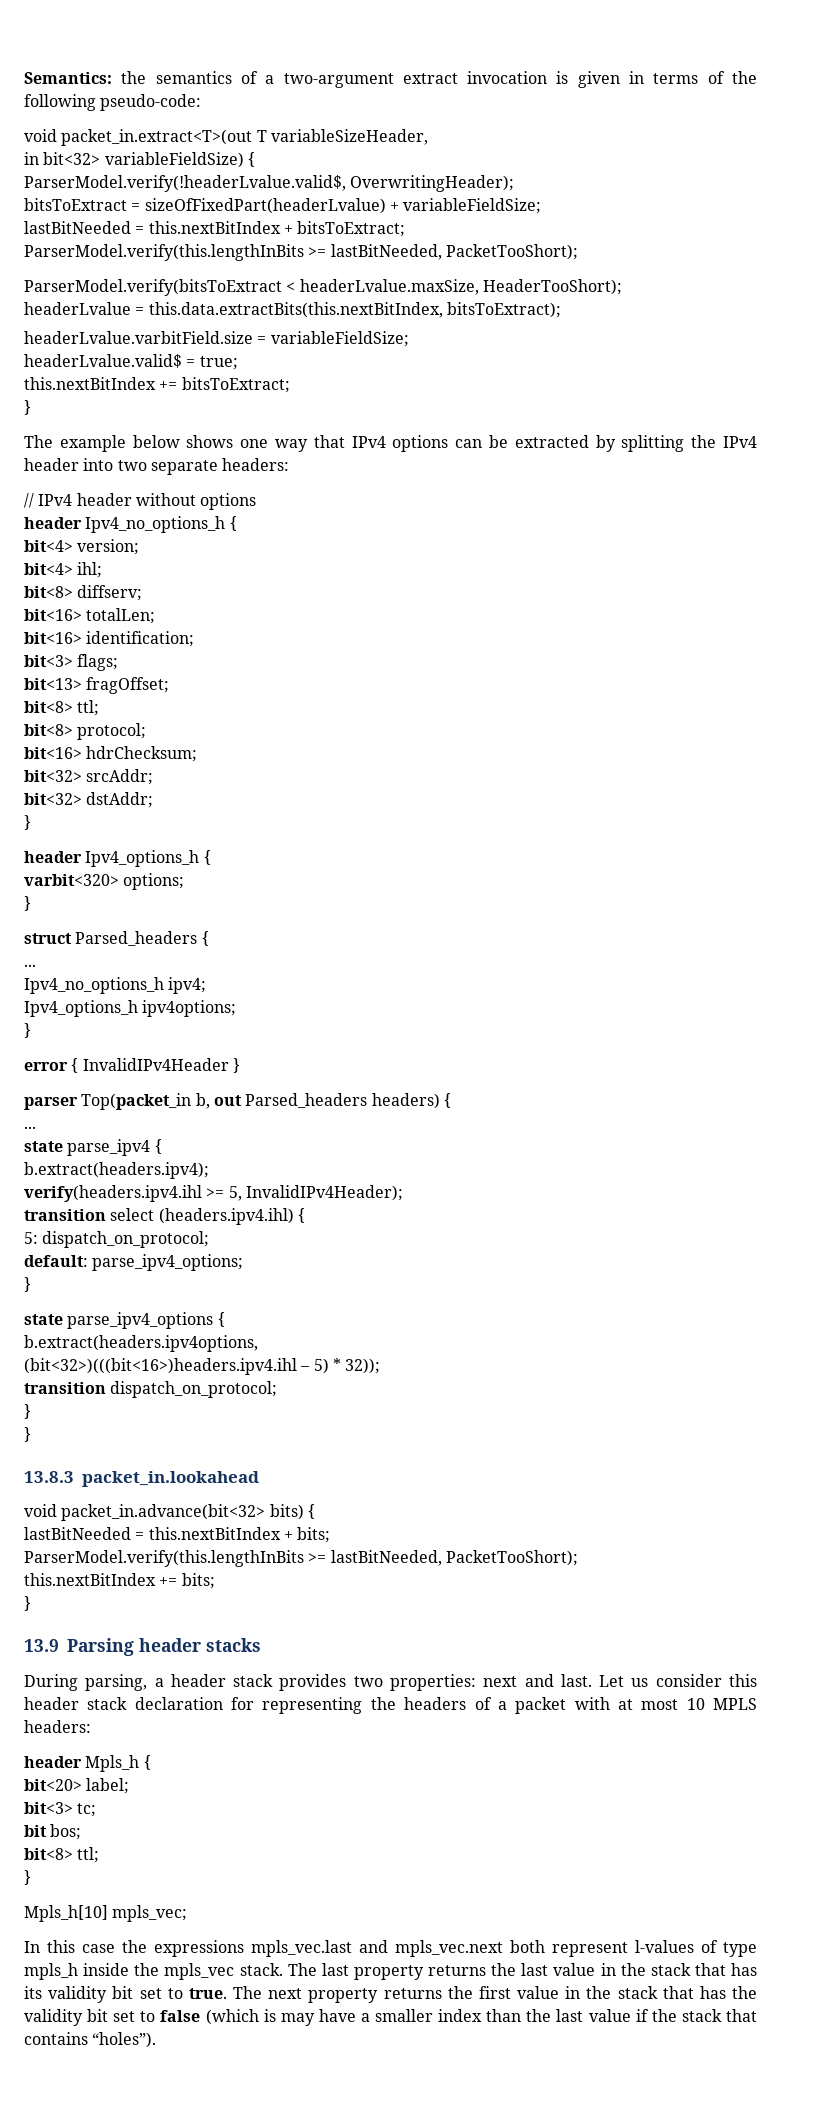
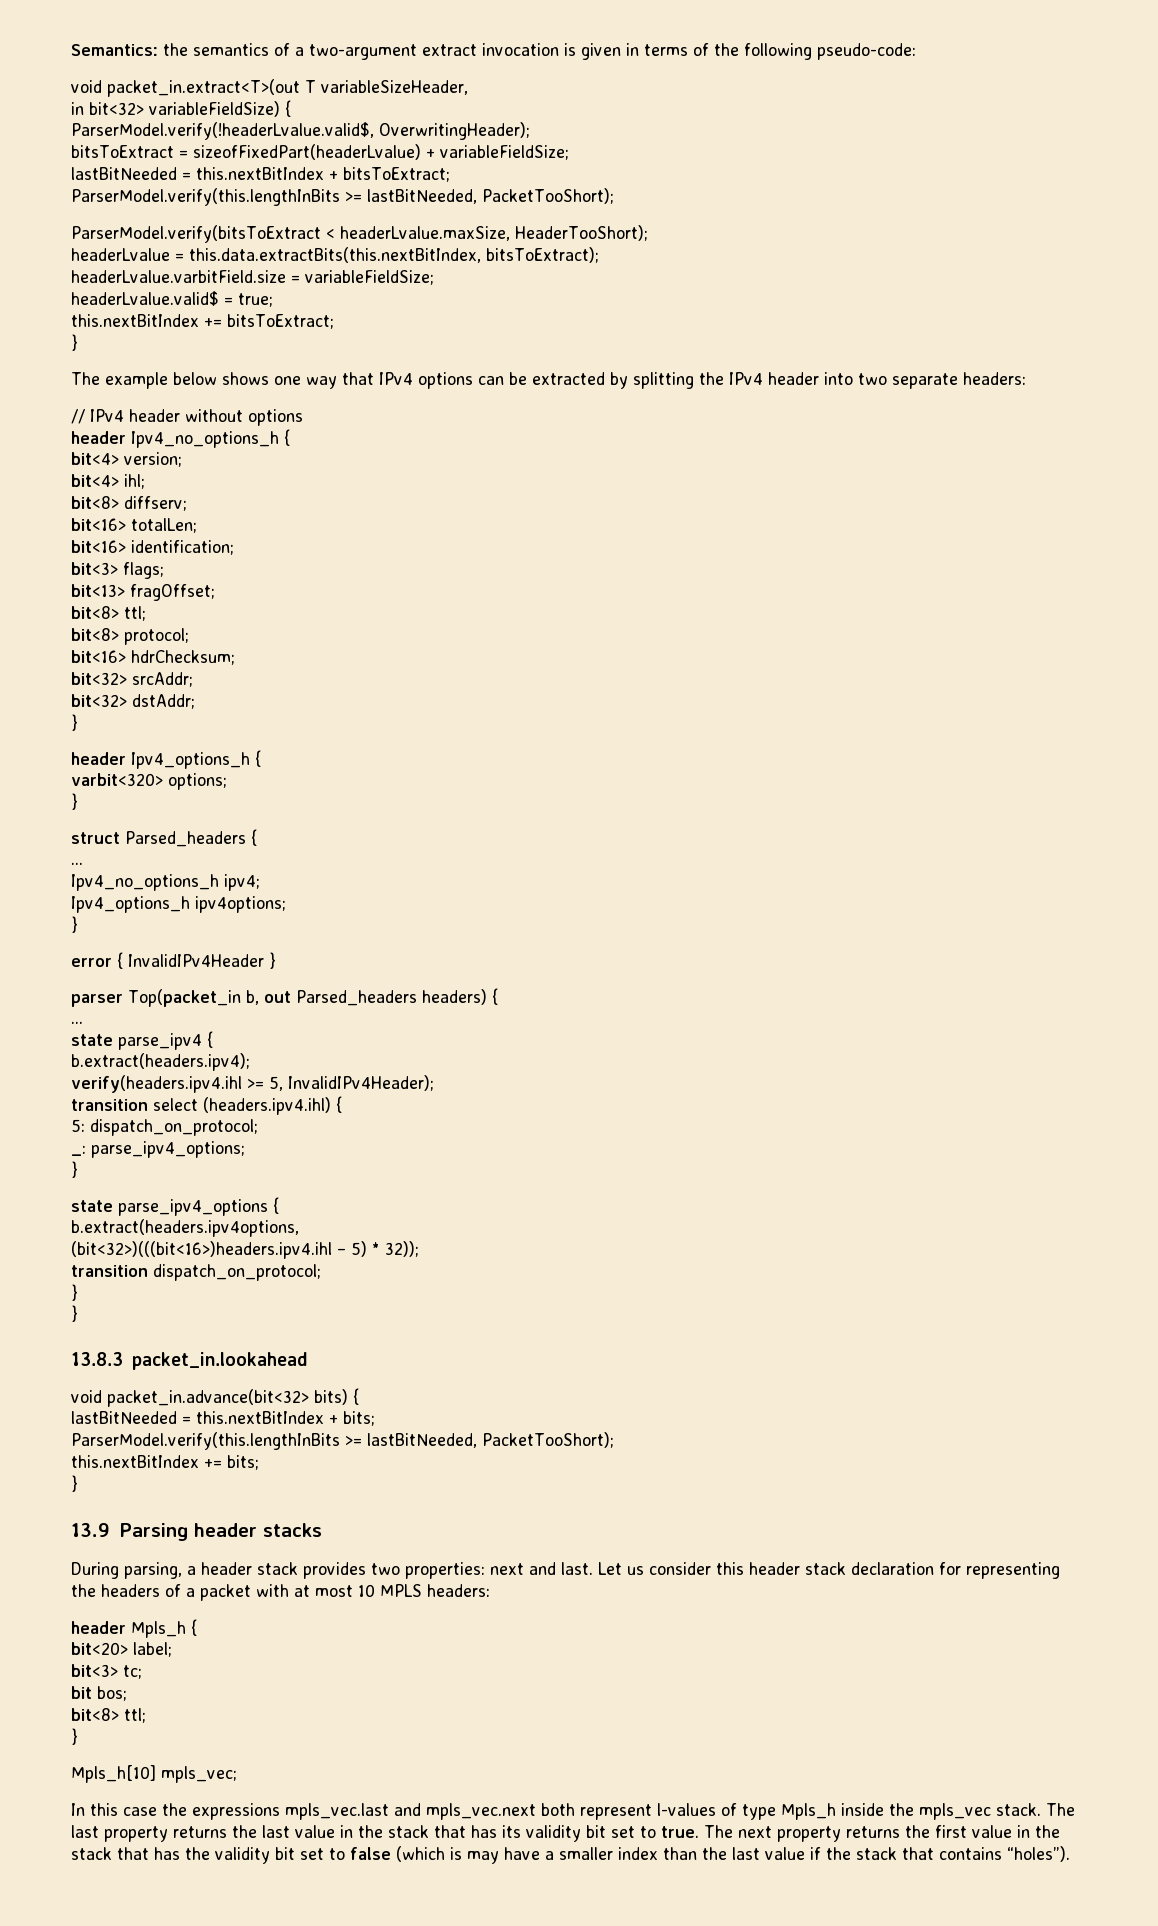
- bitsToExtract = sizeOfFixedPart(headerLvalue) + variableFieldSize;
+ bitsToExtract = sizeofFixedPart(headerLvalue) + variableFieldSize;
- default: parse_ipv4_options;
+ _: parse_ipv4_options;
- In this case the expressions mpls_vec.last and mpls_vec.next both represent l-values of type mpls_h inside the mpls_vec stack.
+ In this case the expressions mpls_vec.last and mpls_vec.next both represent l-values of type Mpls_h inside the mpls_vec stack.

